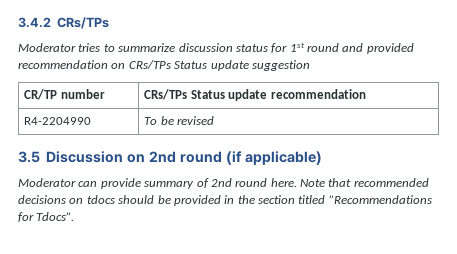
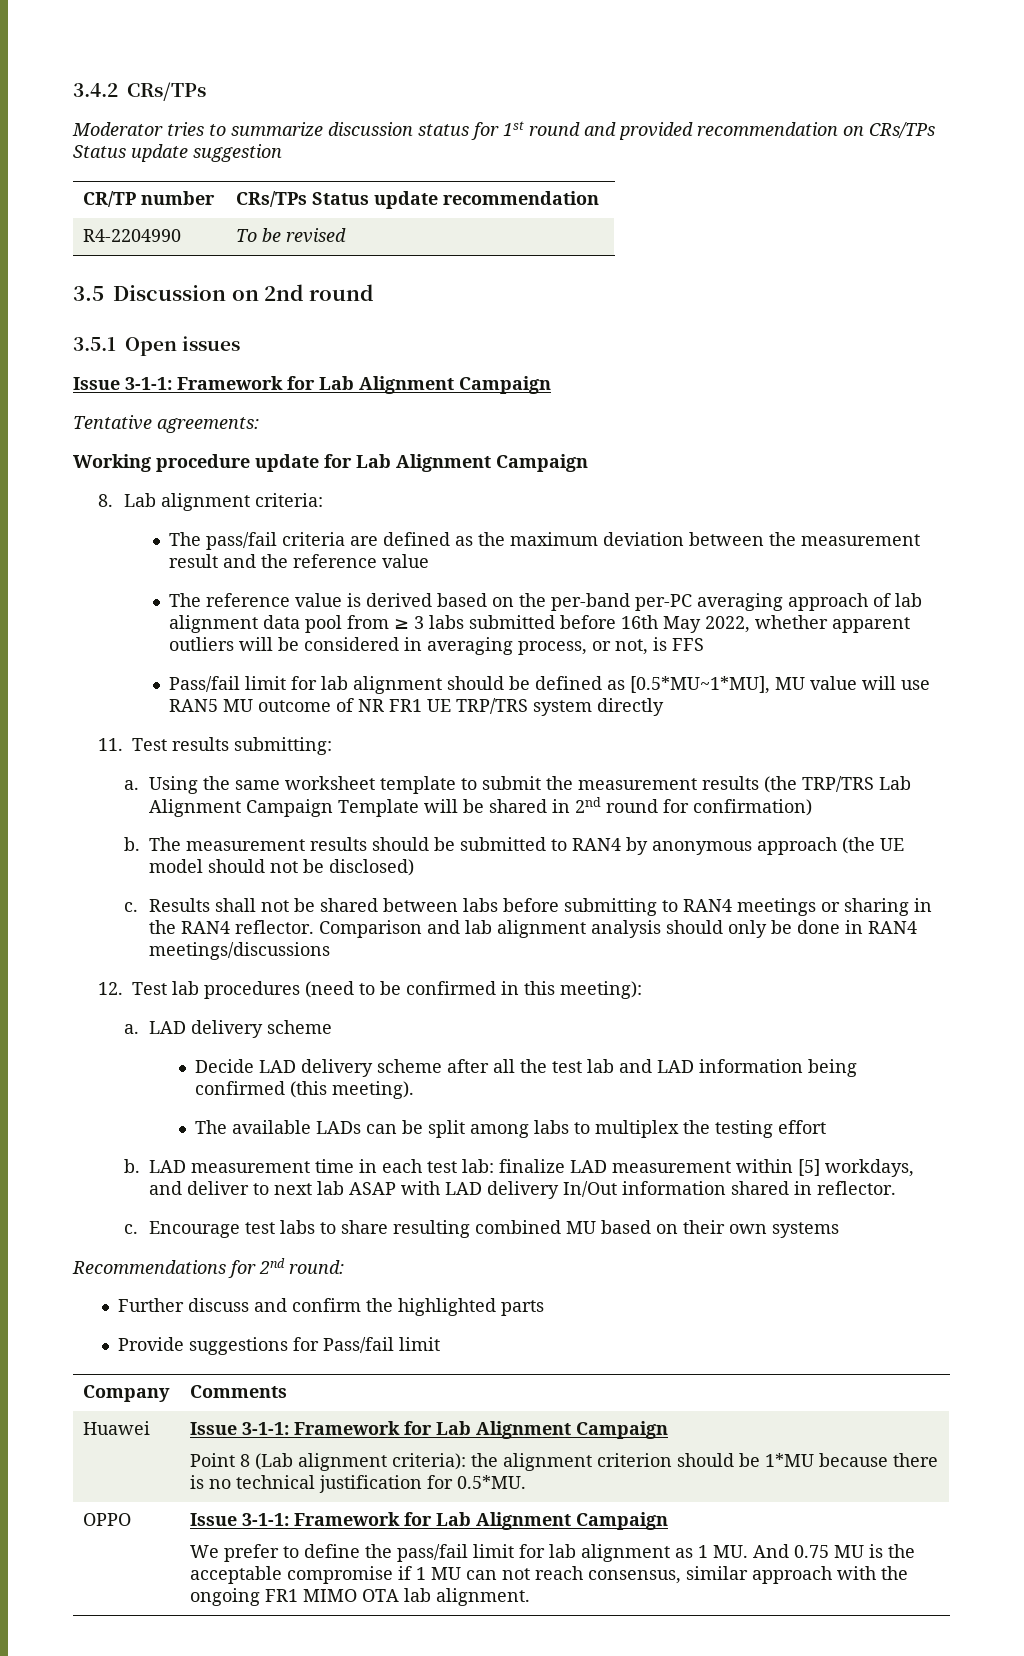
- 3.5 Discussion on 2nd round (if applicable)
- Moderator can provide summary of 2nd round here. Note that recommended decisions on tdocs should be provided in the section titled ”Recommendations for Tdocs”.
+ 3.5 Discussion on 2nd round
+ 3.5.1 Open issues
+ Issue 3-1-1: Framework for Lab Alignment Campaign
+ Tentative agreements:
+ Working procedure update for Lab Alignment Campaign
+ 8. Lab alignment criteria:
+ The pass/fail criteria are defined as the maximum deviation between the measurement result and the reference value
+ The reference value is derived based on the per-band per-PC averaging approach of lab alignment data pool from ≥ 3 labs submitted before 16th May 2022, whether apparent outliers will be considered in averaging process, or not, is FFS
+ Pass/fail limit for lab alignment should be defined as [0.5*MU~1*MU], MU value will use RAN5 MU outcome of NR FR1 UE TRP/TRS system directly
+ 11. Test results submitting:
+ a. Using the same worksheet template to submit the measurement results (the TRP/TRS Lab Alignment Campaign Template will be shared in 2nd round for confirmation)
+ b. The measurement results should be submitted to RAN4 by anonymous approach (the UE model should not be disclosed)
+ c. Results shall not be shared between labs before submitting to RAN4 meetings or sharing in the RAN4 reflector. Comparison and lab alignment analysis should only be done in RAN4 meetings/discussions
+ 12. Test lab procedures (need to be confirmed in this meeting):
+ a. LAD delivery scheme
+ Decide LAD delivery scheme after all the test lab and LAD information being confirmed (this meeting).
+ The available LADs can be split among labs to multiplex the testing effort
+ b. LAD measurement time in each test lab: finalize LAD measurement within [5] workdays, and deliver to next lab ASAP with LAD delivery In/Out information shared in reflector.
+ c. Encourage test labs to share resulting combined MU based on their own systems
+ Recommendations for 2nd round:
+ Further discuss and confirm the highlighted parts
+ Provide suggestions for Pass/fail limit
+ Company | Comments
+ Huawei | Issue 3-1-1: Framework for Lab Alignment Campaign
+ Point 8 (Lab alignment criteria): the alignment criterion should be 1*MU because there is no technical justification for 0.5*MU.
+ OPPO | Issue 3-1-1: Framework for Lab Alignment Campaign
+ We prefer to define the pass/fail limit for lab alignment as 1 MU. And 0.75 MU is the acceptable compromise if 1 MU can not reach consensus, similar approach with the ongoing FR1 MIMO OTA lab alignment.

